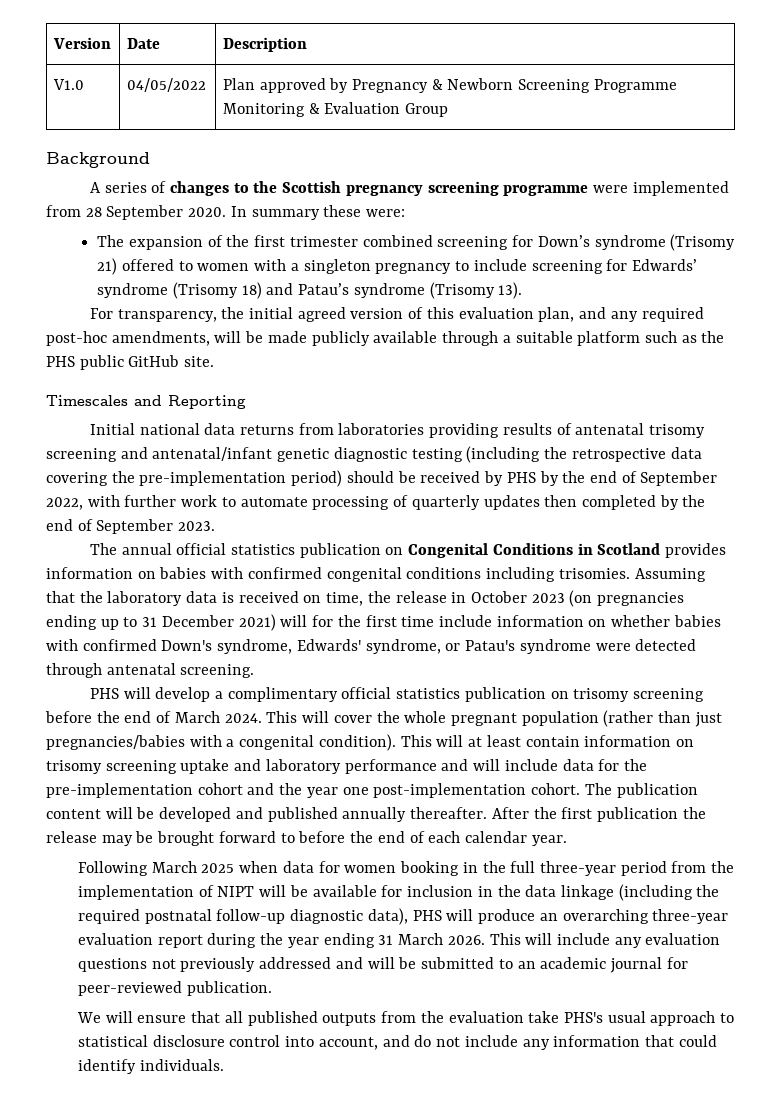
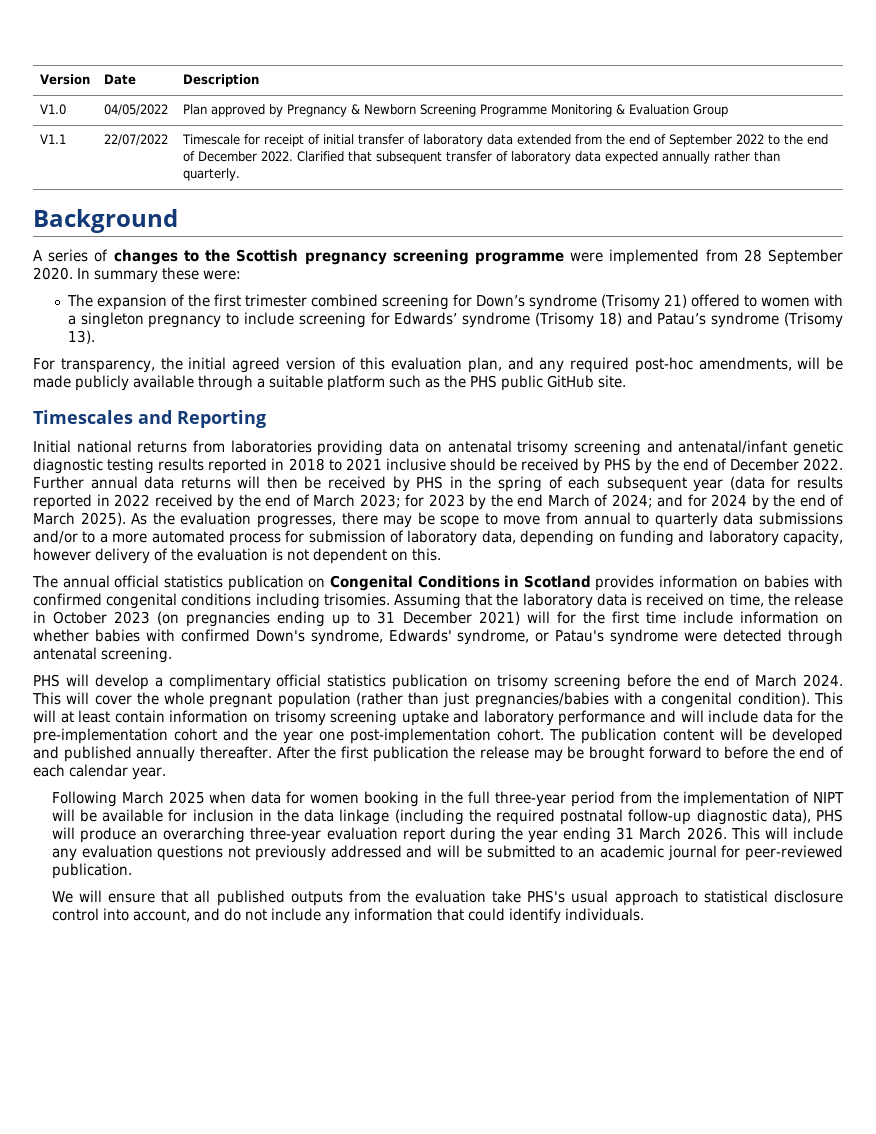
+ V1.1 | 22/07/2022 | Timescale for receipt of initial transfer of laboratory data extended from the end of September 2022 to the end of December 2022. Clarified that subsequent transfer of laboratory data expected annually rather than quarterly.
- Initial national data returns from laboratories providing results of antenatal trisomy screening and antenatal/infant genetic diagnostic testing (including the retrospective data covering the pre-implementation period) should be received by PHS by the end of September 2022, with further work to automate processing of quarterly updates then completed by the end of September 2023.
+ Initial national returns from laboratories providing data on antenatal trisomy screening and antenatal/infant genetic diagnostic testing results reported in 2018 to 2021 inclusive should be received by PHS by the end of December 2022. Further annual data returns will then be received by PHS in the spring of each subsequent year (data for results reported in 2022 received by the end of March 2023; for 2023 by the end March of 2024; and for 2024 by the end of March 2025). As the evaluation progresses, there may be scope to move from annual to quarterly data submissions and/or to a more automated process for submission of laboratory data, depending on funding and laboratory capacity, however delivery of the evaluation is not dependent on this.

